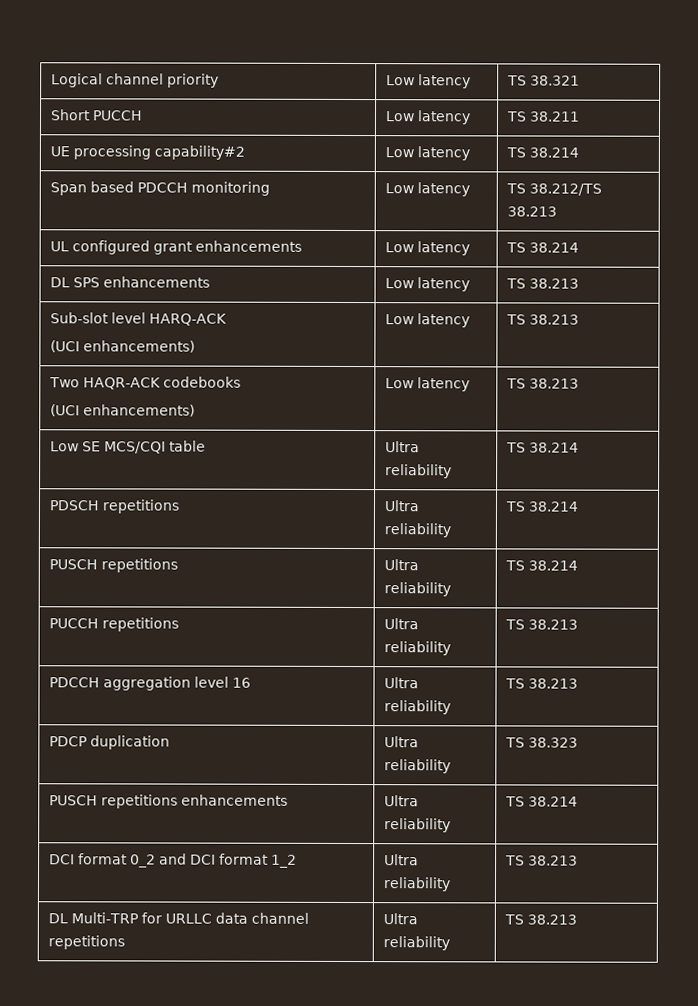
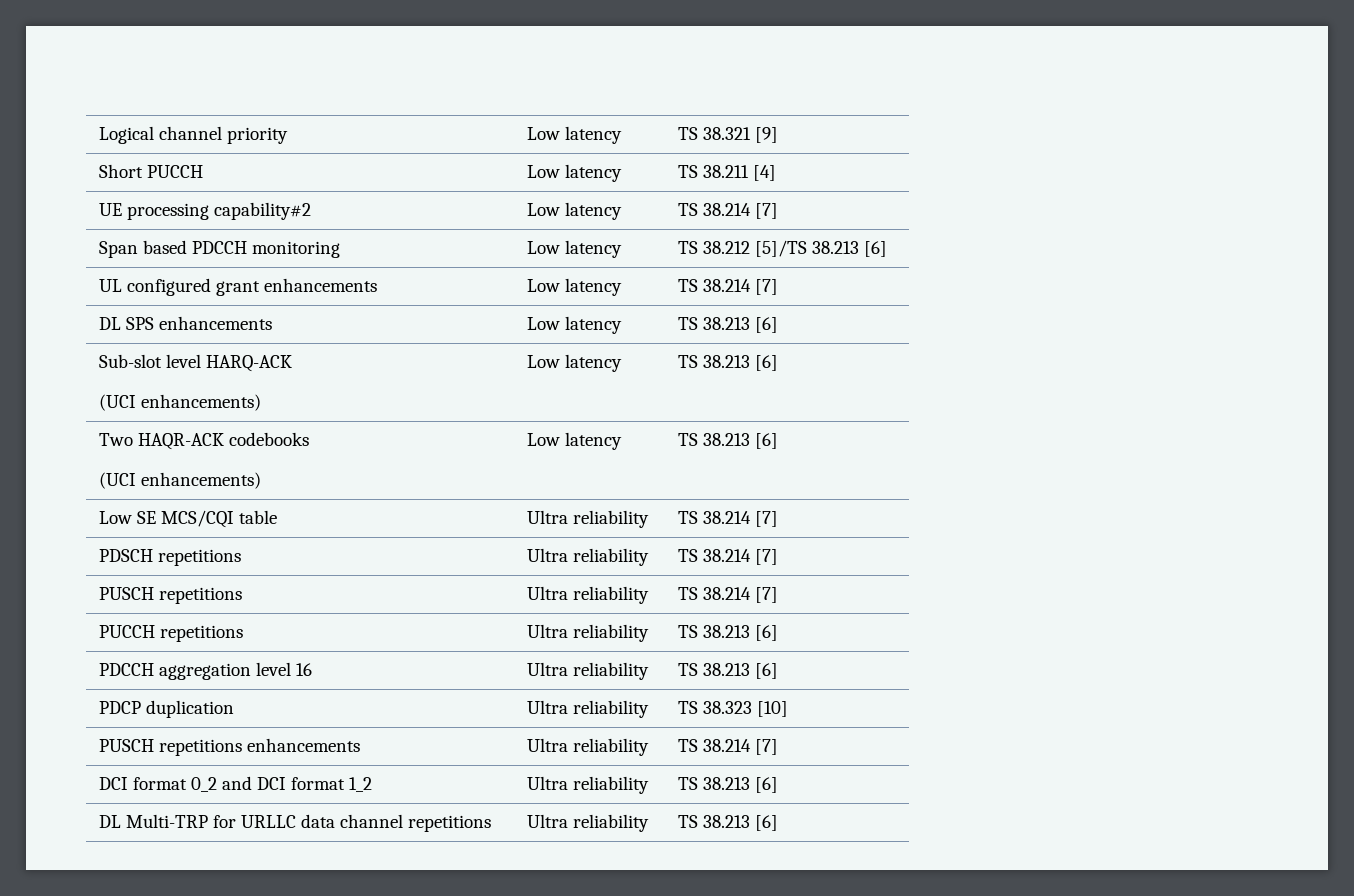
- Logical channel priority | Low latency | TS 38.321
+ Logical channel priority | Low latency | TS 38.321 [9]
- Short PUCCH | Low latency | TS 38.211
+ Short PUCCH | Low latency | TS 38.211 [4]
- UE processing capability#2 | Low latency | TS 38.214
+ UE processing capability#2 | Low latency | TS 38.214 [7]
- Span based PDCCH monitoring | Low latency | TS 38.212/TS 38.213
+ Span based PDCCH monitoring | Low latency | TS 38.212 [5]/TS 38.213 [6]
- UL configured grant enhancements | Low latency | TS 38.214
+ UL configured grant enhancements | Low latency | TS 38.214 [7]
- DL SPS enhancements | Low latency | TS 38.213
+ DL SPS enhancements | Low latency | TS 38.213 [6]
  Sub-slot level HARQ-ACK
- (UCI enhancements) | Low latency | TS 38.213
+ (UCI enhancements) | Low latency | TS 38.213 [6]
  Two HAQR-ACK codebooks
- (UCI enhancements) | Low latency | TS 38.213
+ (UCI enhancements) | Low latency | TS 38.213 [6]
- Low SE MCS/CQI table | Ultra reliability | TS 38.214
+ Low SE MCS/CQI table | Ultra reliability | TS 38.214 [7]
- PDSCH repetitions | Ultra reliability | TS 38.214
+ PDSCH repetitions | Ultra reliability | TS 38.214 [7]
- PUSCH repetitions | Ultra reliability | TS 38.214
+ PUSCH repetitions | Ultra reliability | TS 38.214 [7]
- PUCCH repetitions | Ultra reliability | TS 38.213
+ PUCCH repetitions | Ultra reliability | TS 38.213 [6]
- PDCCH aggregation level 16 | Ultra reliability | TS 38.213
+ PDCCH aggregation level 16 | Ultra reliability | TS 38.213 [6]
- PDCP duplication | Ultra reliability | TS 38.323
+ PDCP duplication | Ultra reliability | TS 38.323 [10]
- PUSCH repetitions enhancements | Ultra reliability | TS 38.214
+ PUSCH repetitions enhancements | Ultra reliability | TS 38.214 [7]
- DCI format 0_2 and DCI format 1_2 | Ultra reliability | TS 38.213
+ DCI format 0_2 and DCI format 1_2 | Ultra reliability | TS 38.213 [6]
- DL Multi-TRP for URLLC data channel repetitions | Ultra reliability | TS 38.213
+ DL Multi-TRP for URLLC data channel repetitions | Ultra reliability | TS 38.213 [6]

